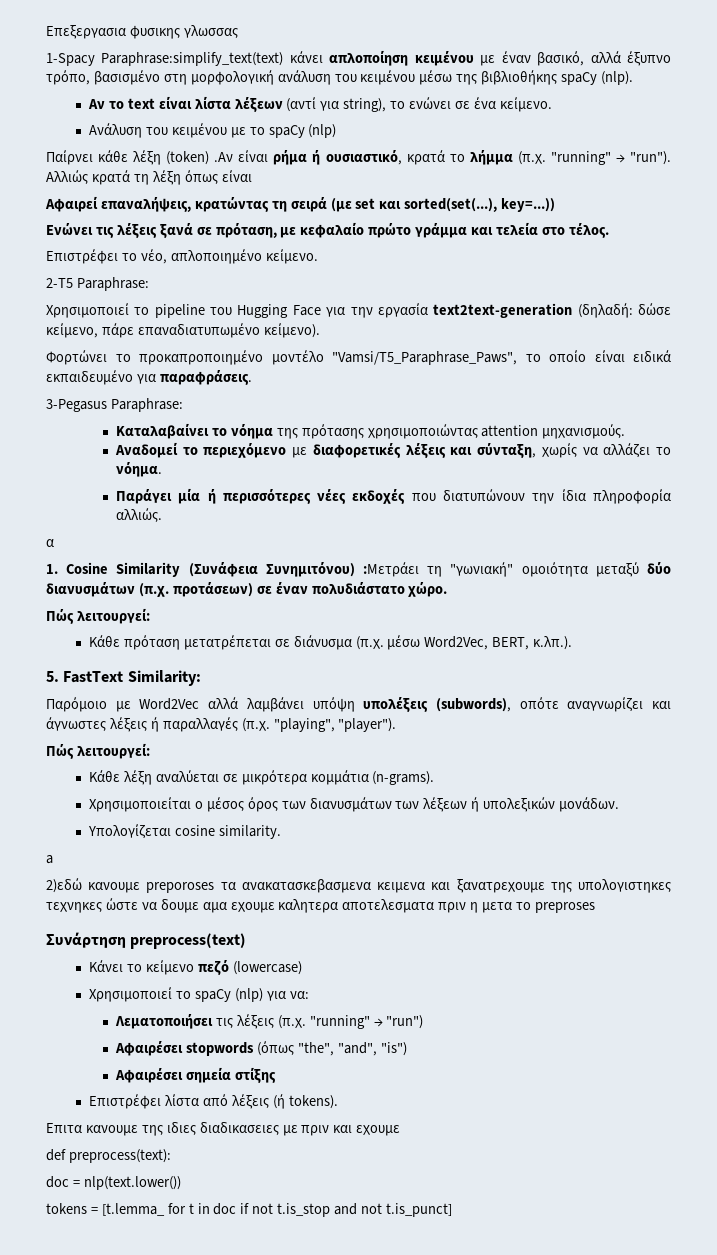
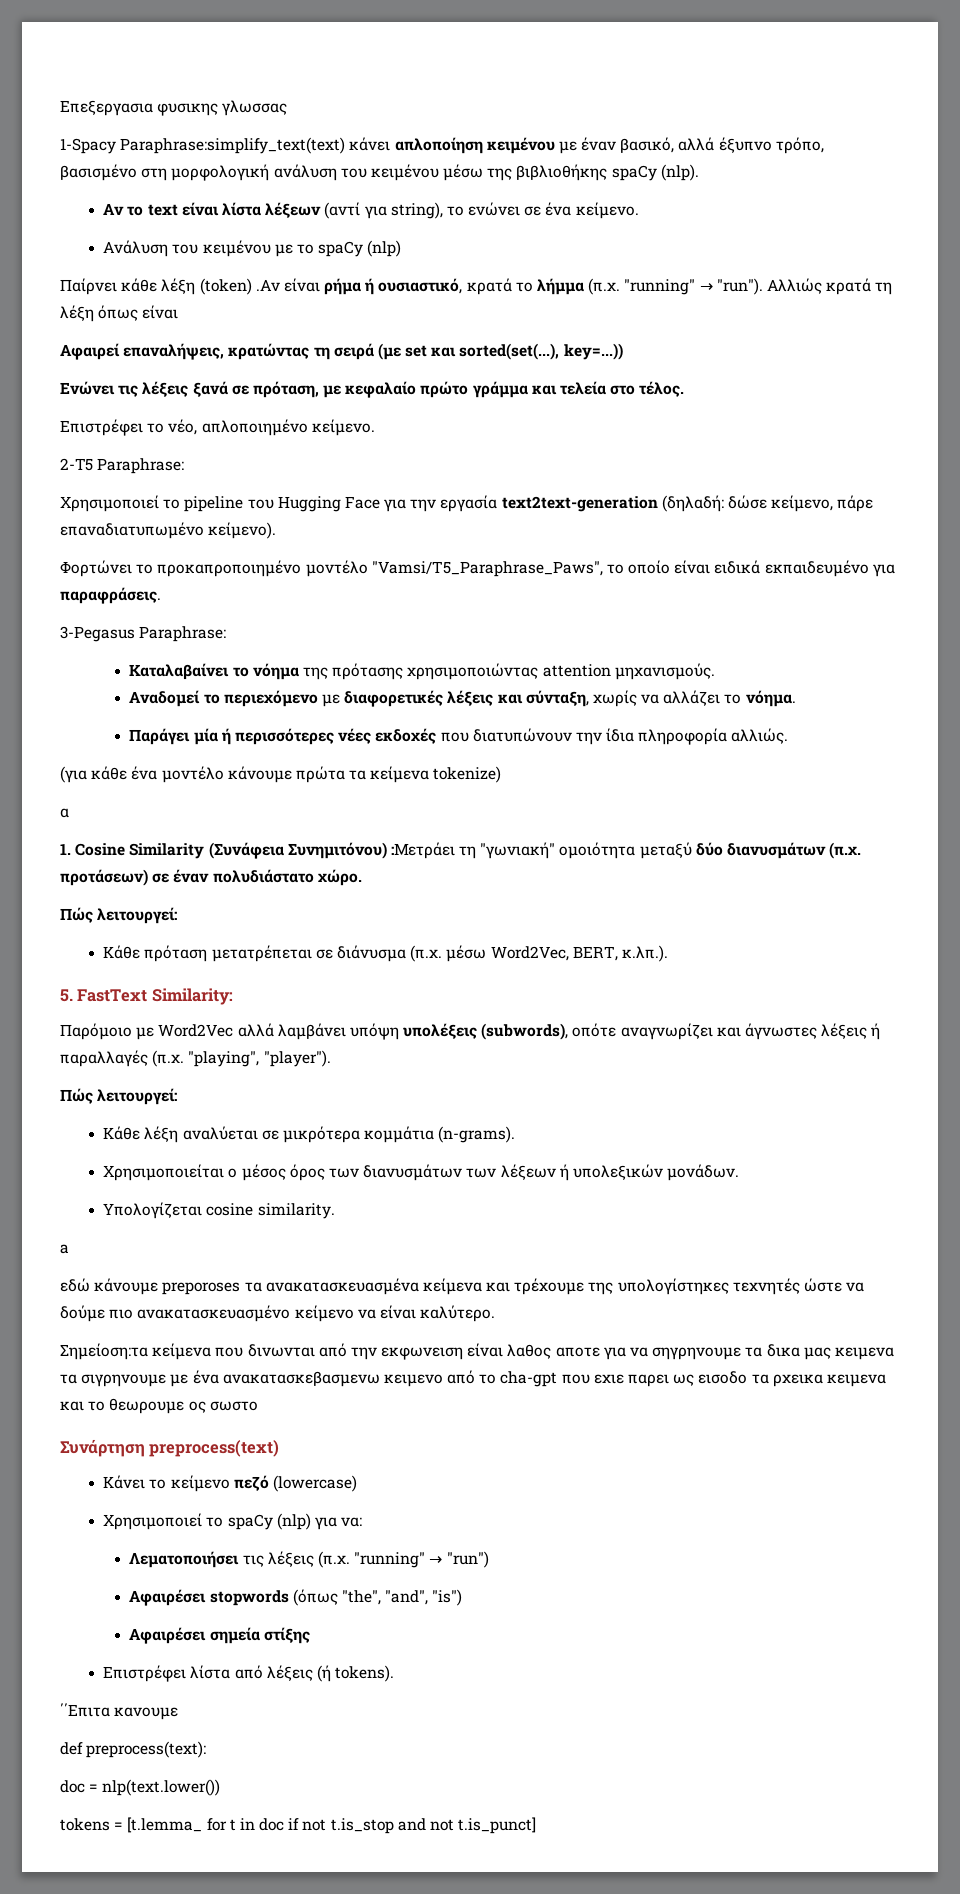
+ (για κάθε ένα μοντέλο κάνουμε πρώτα τα κείμενα tokenize)
- 2)εδώ κανουμε preporoses τα ανακατασκεβασμενα κειμενα και ξανατρεχουμε της υπολογιστηκες τεχνηκες ώστε να δουμε αμα εχουμε καλητερα αποτελεσματα πριν η μετα το preproses
+ εδώ κάνουμε preporoses τα ανακατασκευασμένα κείμενα και τρέχουμε της υπολογίστηκες τεχνητές ώστε να δούμε πιο ανακατασκευασμένο κείμενο να είναι καλύτερο.
+ Σημείοση:τα κείμενα που δινωνται από την εκφωνειση είναι λαθος αποτε για να σηγρηνουμε τα δικα μας κειμενα τα σιγρηνουμε με ένα ανακατασκεβασμενω κειμενο από το cha-gpt που εχιε παρει ως εισοδο τα ρχεικα κειμενα και το θεωρουμε ος σωστο
- Επιτα κανουμε της ιδιες διαδικασειες με πριν και εχουμε
+ ΄΄Επιτα κανουμε

